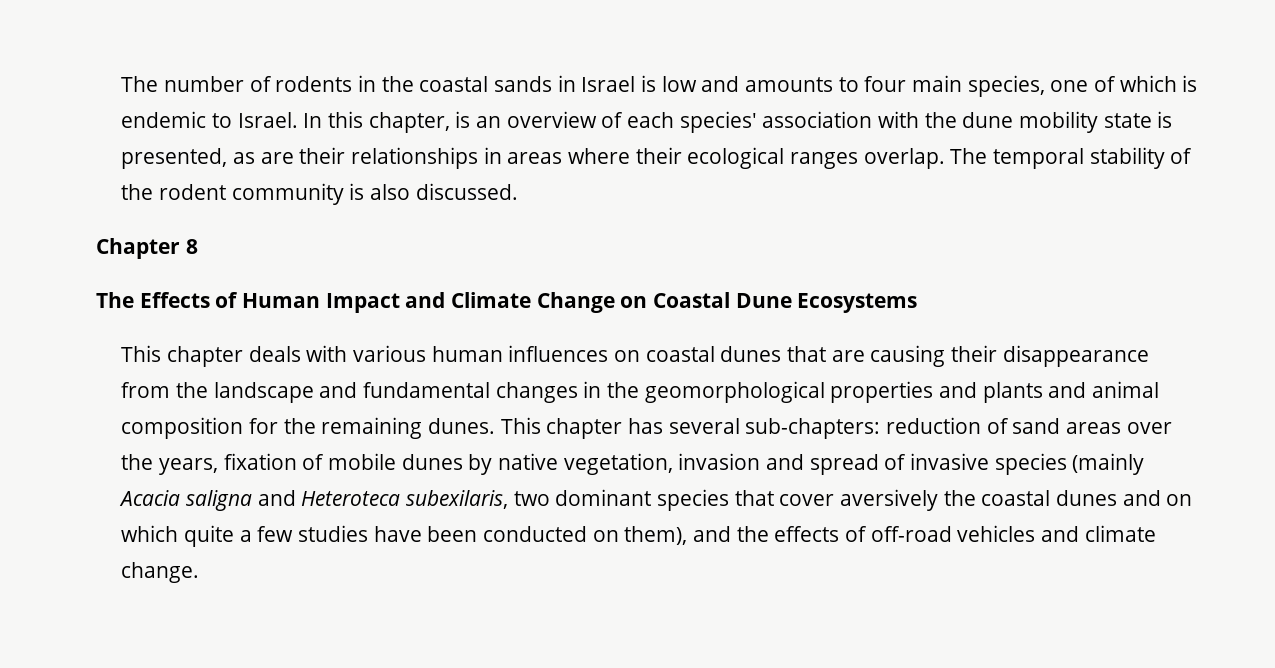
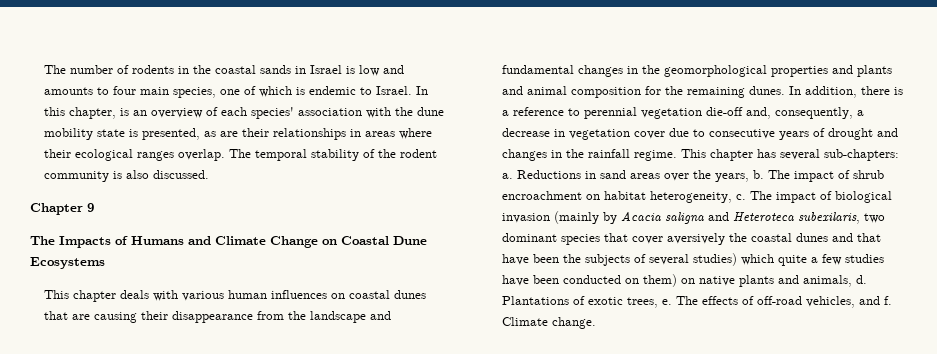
- Chapter 8
- The Effects of Human Impact and Climate Change on Coastal Dune Ecosystems
+ Chapter 9
+ The Impacts of Humans and Climate Change on Coastal Dune Ecosystems
+ In addition, there is a reference to perennial vegetation die-off and, consequently, a decrease in vegetation cover due to consecutive years of drought and changes in the rainfall regime.
- This chapter has several sub-chapters: reduction of sand areas over the years, fixation of mobile dunes by native vegetation, invasion and spread of invasive species (mainly Acacia saligna and Heteroteca subexilaris, two dominant species that cover aversively the coastal dunes and on which quite a few studies have been conducted on them), and the effects of off-road vehicles and climate change.
+ This chapter has several sub-chapters: a. Reductions in sand areas over the years, b. The impact of shrub encroachment on habitat heterogeneity, c. The impact of biological invasion (mainly by Acacia saligna and Heteroteca subexilaris, two dominant species that cover aversively the coastal dunes and that have been the subjects of several studies) which quite a few studies have been conducted on them) on native plants and animals, d. Plantations of exotic trees, e. The effects of off-road vehicles, and f. Climate change.

